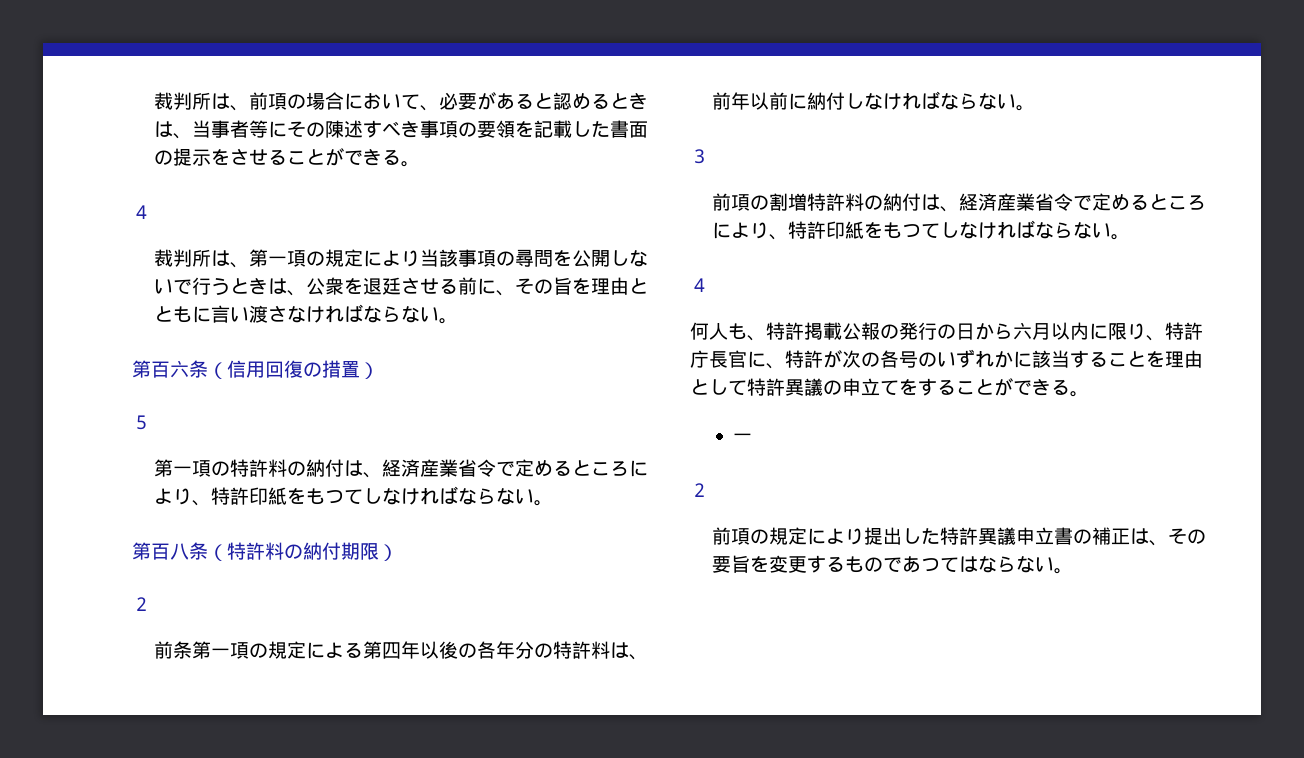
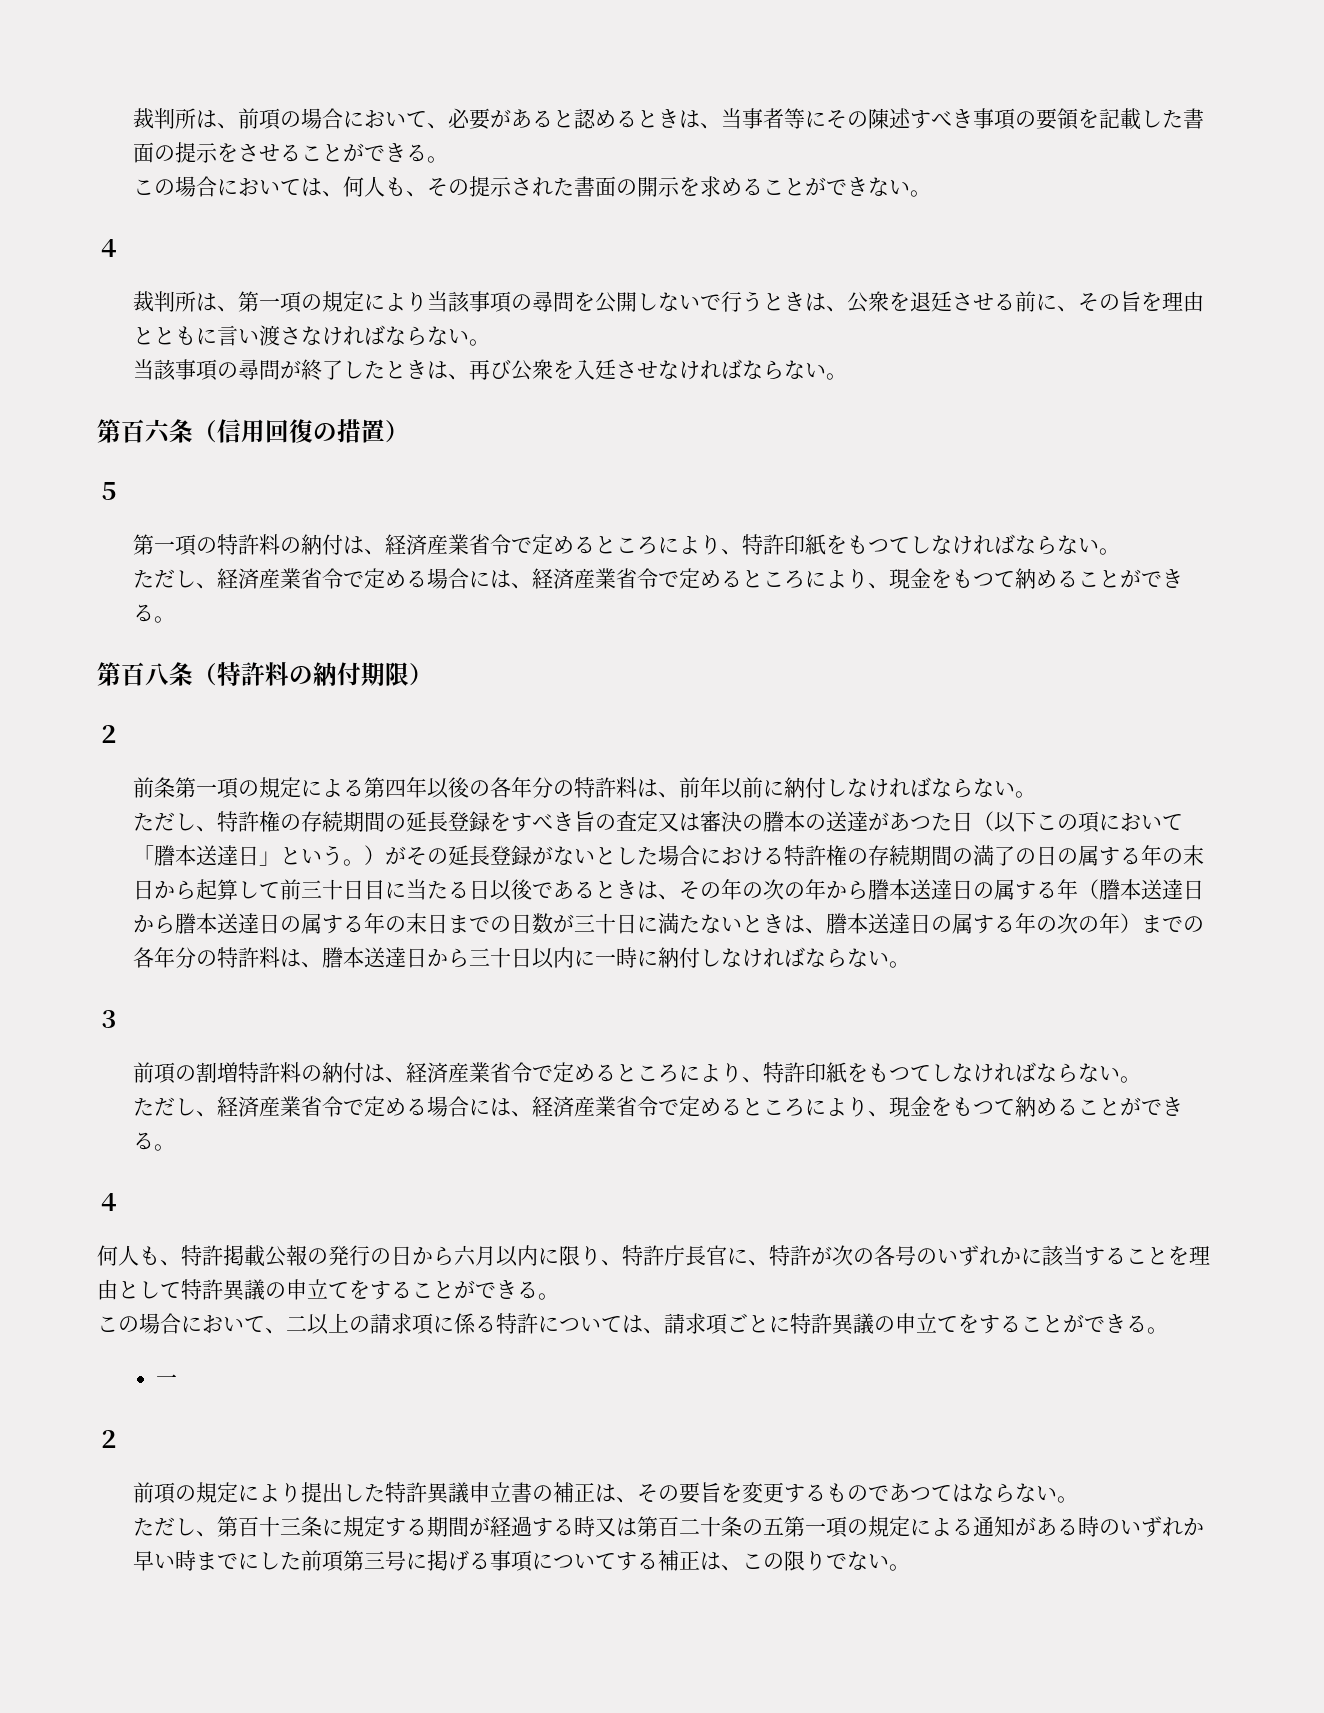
+ この場合においては、何人も、その提示された書面の開示を求めることができない。
+ 当該事項の尋問が終了したときは、再び公衆を入廷させなければならない。
  第一項の特許料の納付は、経済産業省令で定めるところにより、特許印紙をもつてしなければならない。
+ ただし、経済産業省令で定める場合には、経済産業省令で定めるところにより、現金をもつて納めることができる。
+ ただし、特許権の存続期間の延長登録をすべき旨の査定又は審決の謄本の送達があつた日（以下この項において「謄本送達日」という。）がその延長登録がないとした場合における特許権の存続期間の満了の日の属する年の末日から起算して前三十日目に当たる日以後であるときは、その年の次の年から謄本送達日の属する年（謄本送達日から謄本送達日の属する年の末日までの日数が三十日に満たないときは、謄本送達日の属する年の次の年）までの各年分の特許料は、謄本送達日から三十日以内に一時に納付しなければならない。
  前項の割増特許料の納付は、経済産業省令で定めるところにより、特許印紙をもつてしなければならない。
+ ただし、経済産業省令で定める場合には、経済産業省令で定めるところにより、現金をもつて納めることができる。
+ この場合において、二以上の請求項に係る特許については、請求項ごとに特許異議の申立てをすることができる。
+ ただし、第百十三条に規定する期間が経過する時又は第百二十条の五第一項の規定による通知がある時のいずれか早い時までにした前項第三号に掲げる事項についてする補正は、この限りでない。

